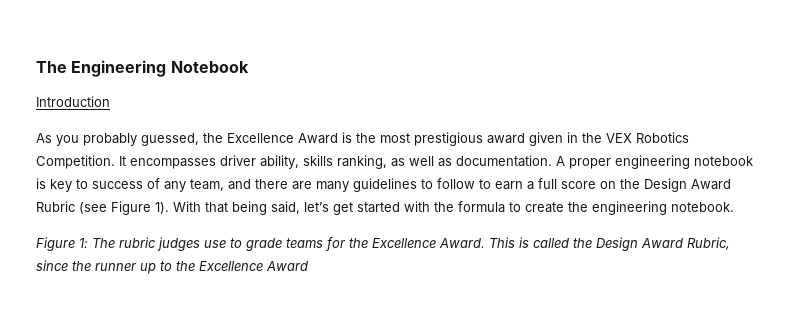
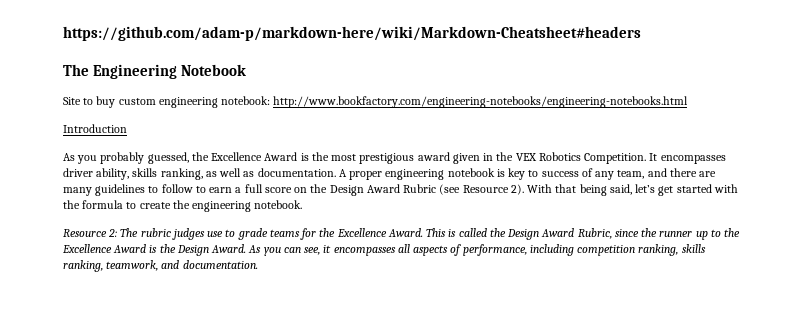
+ https://github.com/adam-p/markdown-here/wiki/Markdown-Cheatsheet#headers
+ Site to buy custom engineering notebook: http://www.bookfactory.com/engineering-notebooks/engineering-notebooks.html
- A proper engineering notebook is key to success of any team, and there are many guidelines to follow to earn a full score on the Design Award Rubric (see Figure 1).
+ A proper engineering notebook is key to success of any team, and there are many guidelines to follow to earn a full score on the Design Award Rubric (see Resource 2).
- Figure 1: The rubric judges use to grade teams for the Excellence Award.
+ Resource 2: The rubric judges use to grade teams for the Excellence Award.
- This is called the Design Award Rubric, since the runner up to the Excellence Award
+ This is called the Design Award Rubric, since the runner up to the Excellence Award is the Design Award. As you can see, it encompasses all aspects of performance, including competition ranking, skills ranking, teamwork, and documentation.

